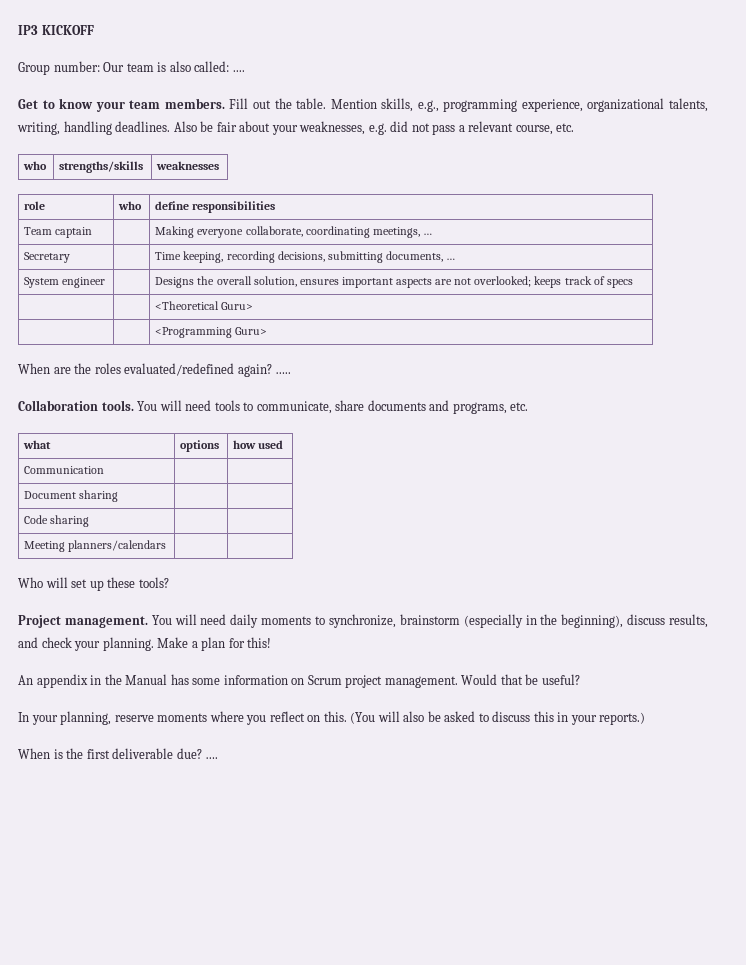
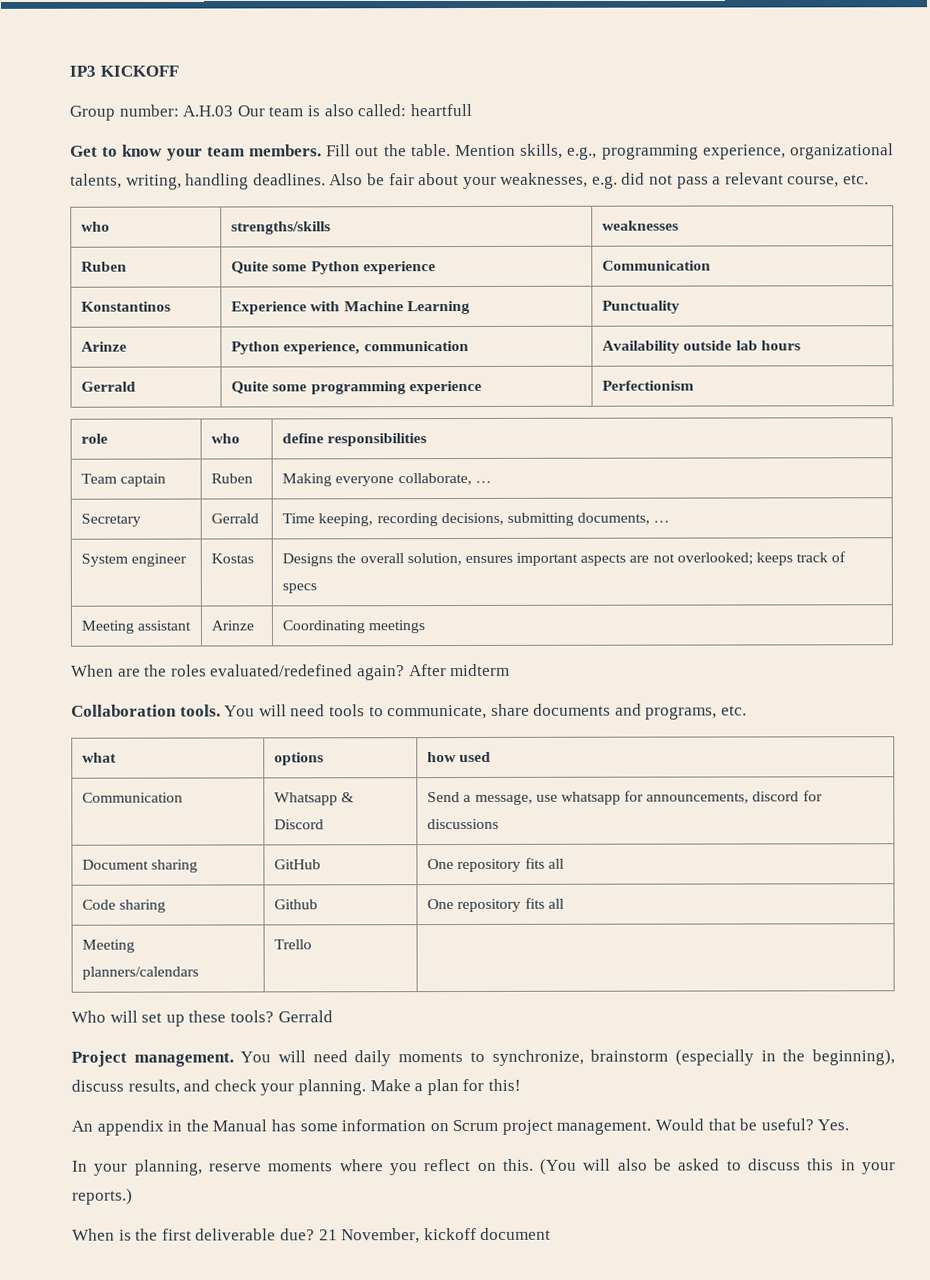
- Group number: Our team is also called: ....
+ Group number: A.H.03 Our team is also called: heartfull
+ Ruben | Quite some Python experience | Communication
+ Konstantinos | Experience with Machine Learning | Punctuality
+ Arinze | Python experience, communication | Availability outside lab hours
+ Gerrald | Quite some programming experience | Perfectionism
- Team captain | | Making everyone collaborate, coordinating meetings, …
+ Team captain | Ruben | Making everyone collaborate, …
- Secretary | | Time keeping, recording decisions, submitting documents, …
+ Secretary | Gerrald | Time keeping, recording decisions, submitting documents, …
- System engineer | | Designs the overall solution, ensures important aspects are not overlooked; keeps track of specs
+ System engineer | Kostas | Designs the overall solution, ensures important aspects are not overlooked; keeps track of specs
- | | <Theoretical Guru>
- | | <Programming Guru>
+ Meeting assistant | Arinze | Coordinating meetings
- …..
+ After midterm
- Communication | |
- Document sharing | |
- Code sharing | |
+ Communication | Whatsapp & Discord | Send a message, use whatsapp for announcements, discord for discussions
+ Document sharing | GitHub | One repository fits all
+ Code sharing | Github | One repository fits all
- Meeting planners/calendars | |
+ Meeting planners/calendars | Trello |
- Who will set up these tools?
+ Who will set up these tools? Gerrald
+ Yes.
- When is the first deliverable due? ….
+ When is the first deliverable due? 21 November, kickoff document

